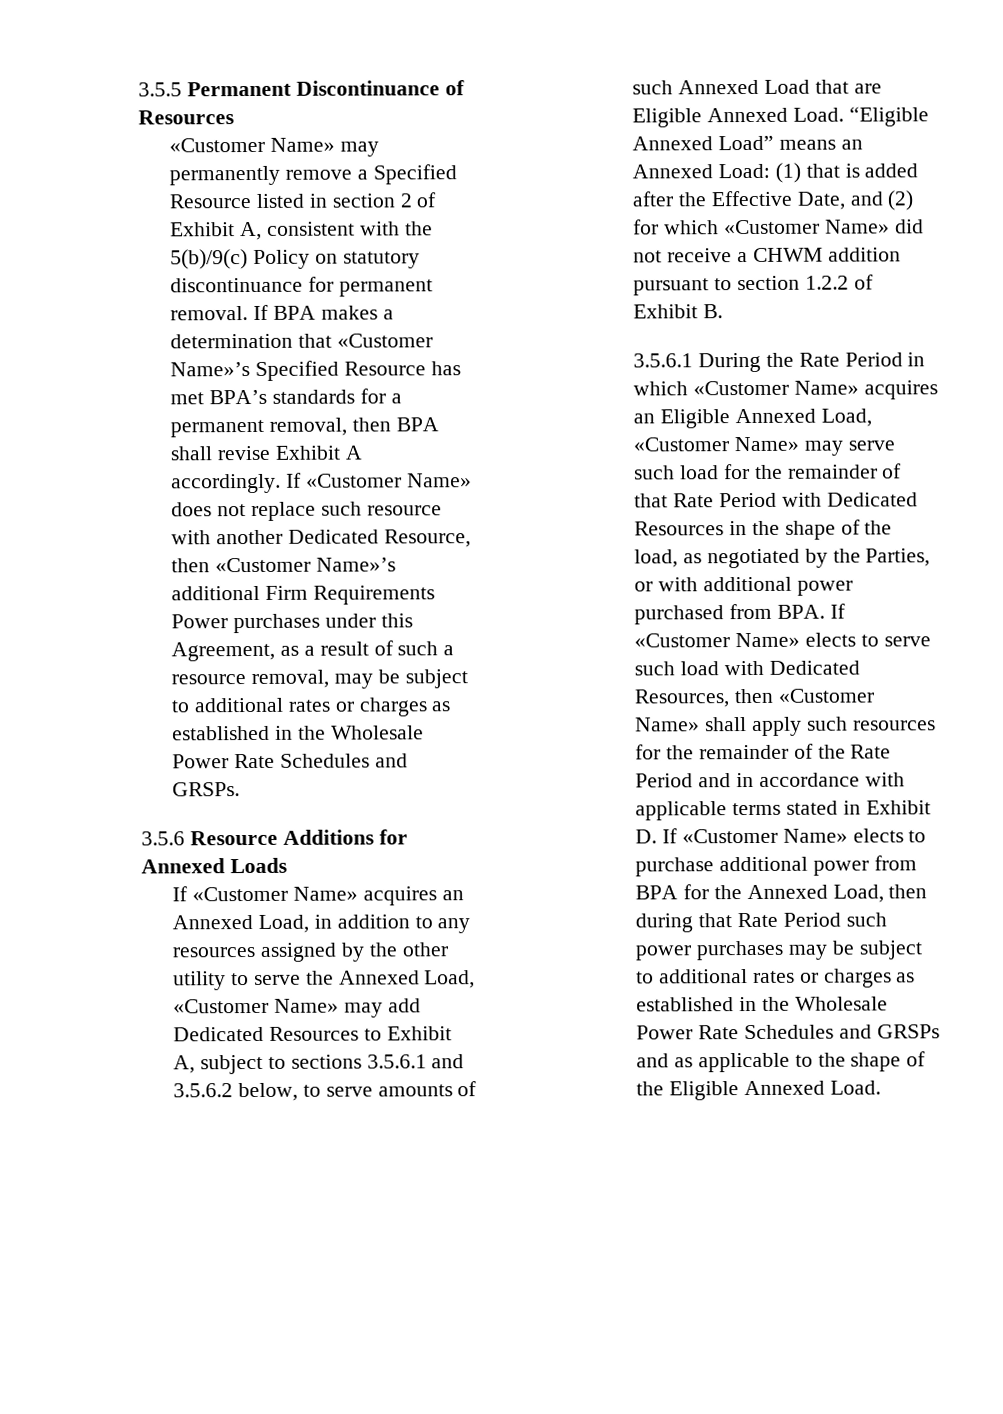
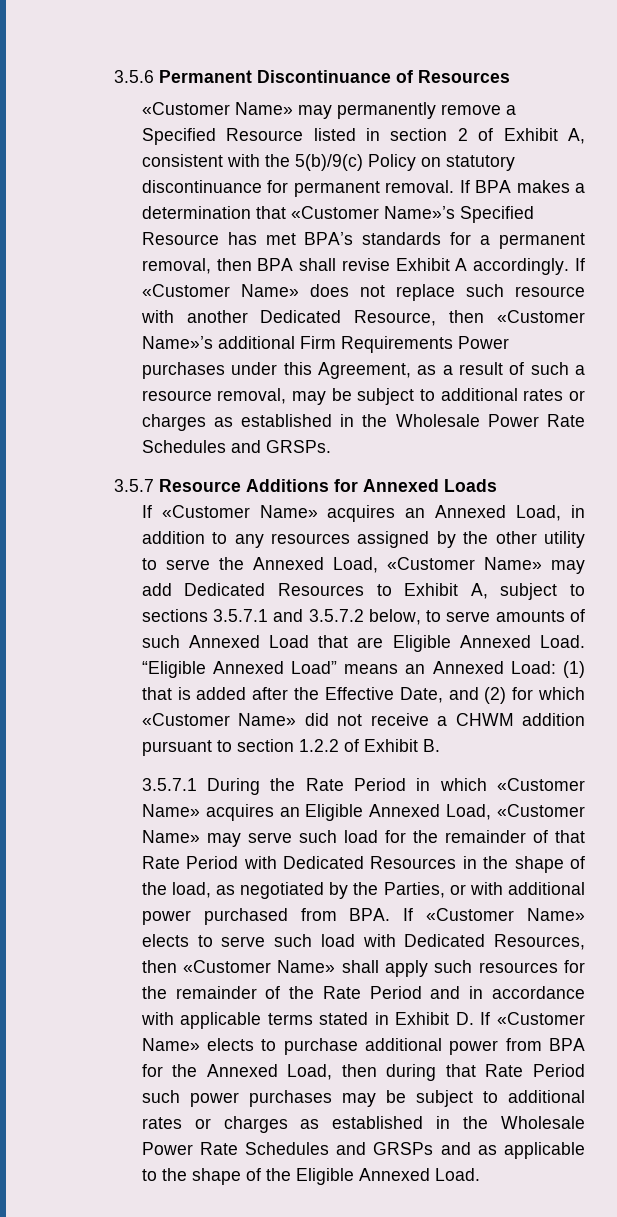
- 3.5.5 Permanent Discontinuance of Resources
+ 3.5.6 Permanent Discontinuance of Resources
- 3.5.6 Resource Additions for Annexed Loads
+ 3.5.7 Resource Additions for Annexed Loads
- If «Customer Name» acquires an Annexed Load, in addition to any resources assigned by the other utility to serve the Annexed Load, «Customer Name» may add Dedicated Resources to Exhibit A, subject to sections 3.5.6.1 and 3.5.6.2 below, to serve amounts of such Annexed Load that are Eligible Annexed Load.
+ If «Customer Name» acquires an Annexed Load, in addition to any resources assigned by the other utility to serve the Annexed Load, «Customer Name» may add Dedicated Resources to Exhibit A, subject to sections 3.5.7.1 and 3.5.7.2 below, to serve amounts of such Annexed Load that are Eligible Annexed Load.
- 3.5.6.1 During the Rate Period in which «Customer Name» acquires an Eligible Annexed Load, «Customer Name» may serve such load for the remainder of that Rate Period with Dedicated Resources in the shape of the load, as negotiated by the Parties, or with additional power purchased from BPA. If «Customer Name» elects to serve such load with Dedicated Resources, then «Customer Name» shall apply such resources for the remainder of the Rate Period and in accordance with applicable terms stated in Exhibit D. If «Customer Name» elects to purchase additional power from BPA for the Annexed Load, then during that Rate Period such power purchases may be subject to additional rates or charges as established in the Wholesale Power Rate Schedules and GRSPs and as applicable to the shape of the Eligible Annexed Load.
+ 3.5.7.1 During the Rate Period in which «Customer Name» acquires an Eligible Annexed Load, «Customer Name» may serve such load for the remainder of that Rate Period with Dedicated Resources in the shape of the load, as negotiated by the Parties, or with additional power purchased from BPA. If «Customer Name» elects to serve such load with Dedicated Resources, then «Customer Name» shall apply such resources for the remainder of the Rate Period and in accordance with applicable terms stated in Exhibit D. If «Customer Name» elects to purchase additional power from BPA for the Annexed Load, then during that Rate Period such power purchases may be subject to additional rates or charges as established in the Wholesale Power Rate Schedules and GRSPs and as applicable to the shape of the Eligible Annexed Load.

